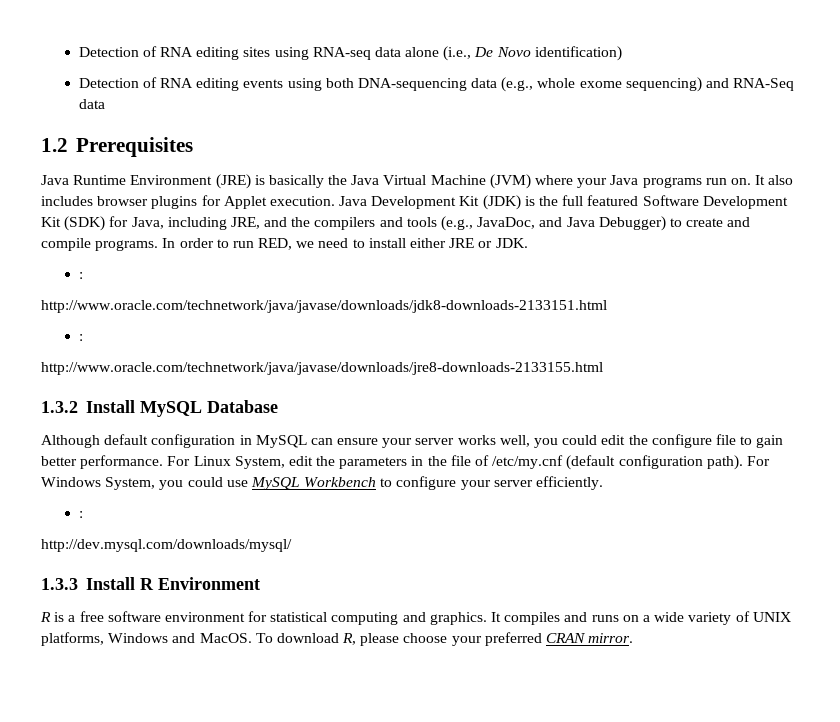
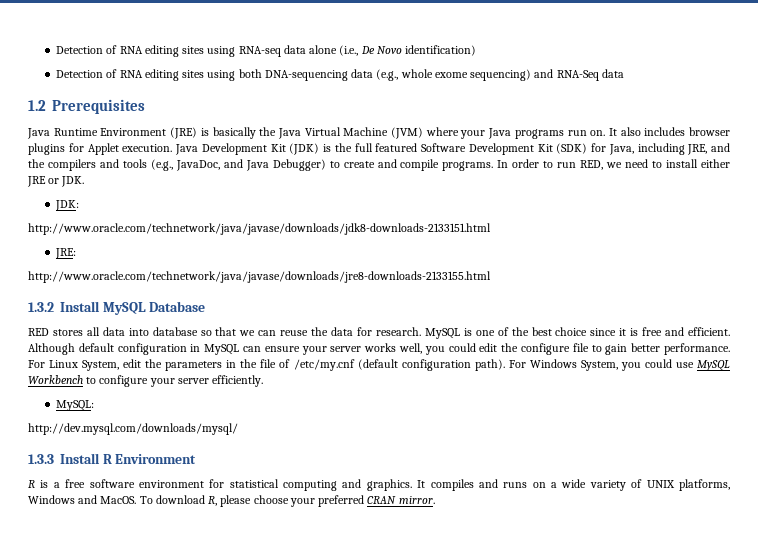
- Detection of RNA editing events using both DNA-sequencing data (e.g., whole exome sequencing) and RNA-Seq data
+ Detection of RNA editing sites using both DNA-sequencing data (e.g., whole exome sequencing) and RNA-Seq data
  In order to run RED, we need to install either JRE or JDK.
- :
+ JDK:
  http://www.oracle.com/technetwork/java/javase/downloads/jdk8-downloads-2133151.html
- :
+ JRE:
+ RED stores all data into database so that we can reuse the data for research. MySQL is one of the best choice since it is free and efficient.
  For Windows System, you could use MySQL Workbench to configure your server efficiently.
- :
+ MySQL:

